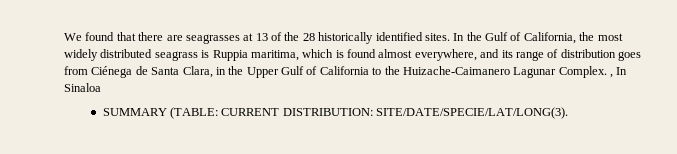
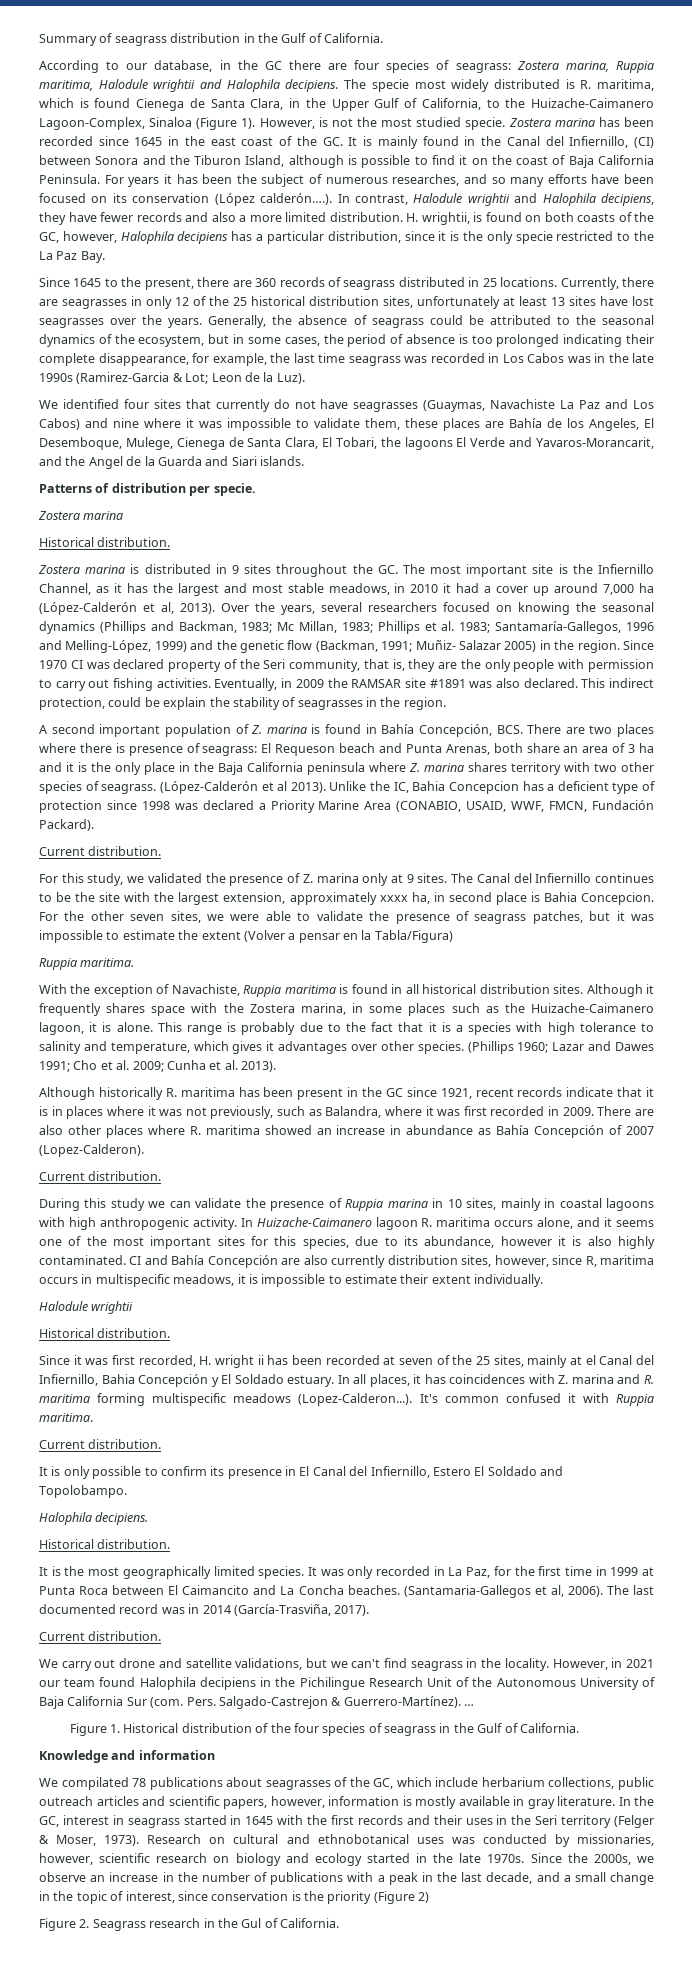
- We found that there are seagrasses at 13 of the 28 historically identified sites. In the Gulf of California, the most widely distributed seagrass is Ruppia maritima, which is found almost everywhere, and its range of distribution goes from Ciénega de Santa Clara, in the Upper Gulf of California to the Huizache-Caimanero Lagunar Complex. , In Sinaloa
- SUMMARY (TABLE: CURRENT DISTRIBUTION: SITE/DATE/SPECIE/LAT/LONG(3).
+ Summary of seagrass distribution in the Gulf of California.
+ According to our database, in the GC there are four species of seagrass: Zostera marina, Ruppia maritima, Halodule wrightii and Halophila decipiens. The specie most widely distributed is R. maritima, which is found Cienega de Santa Clara, in the Upper Gulf of California, to the Huizache-Caimanero Lagoon-Complex, Sinaloa (Figure 1). However, is not the most studied specie. Zostera marina has been recorded since 1645 in the east coast of the GC. It is mainly found in the Canal del Infiernillo, (CI) between Sonora and the Tiburon Island, although is possible to find it on the coast of Baja California Peninsula. For years it has been the subject of numerous researches, and so many efforts have been focused on its conservation (López calderón….). In contrast, Halodule wrightii and Halophila decipiens, they have fewer records and also a more limited distribution. H. wrightii, is found on both coasts of the GC, however, Halophila decipiens has a particular distribution, since it is the only specie restricted to the La Paz Bay.
+ Since 1645 to the present, there are 360 records of seagrass distributed in 25 locations. Currently, there are seagrasses in only 12 of the 25 historical distribution sites, unfortunately at least 13 sites have lost seagrasses over the years. Generally, the absence of seagrass could be attributed to the seasonal dynamics of the ecosystem, but in some cases, the period of absence is too prolonged indicating their complete disappearance, for example, the last time seagrass was recorded in Los Cabos was in the late 1990s (Ramirez-Garcia & Lot; Leon de la Luz).
+ We identified four sites that currently do not have seagrasses (Guaymas, Navachiste La Paz and Los Cabos) and nine where it was impossible to validate them, these places are Bahía de los Angeles, El Desemboque, Mulege, Cienega de Santa Clara, El Tobari, the lagoons El Verde and Yavaros-Morancarit, and the Angel de la Guarda and Siari islands.
+ Patterns of distribution per specie.
+ Zostera marina
+ Historical distribution.
+ Zostera marina is distributed in 9 sites throughout the GC. The most important site is the Infiernillo Channel, as it has the largest and most stable meadows, in 2010 it had a cover up around 7,000 ha (López-Calderón et al, 2013). Over the years, several researchers focused on knowing the seasonal dynamics (Phillips and Backman, 1983; Mc Millan, 1983; Phillips et al. 1983; Santamaría-Gallegos, 1996 and Melling-López, 1999) and the genetic flow (Backman, 1991; Muñiz- Salazar 2005) in the region. Since 1970 CI was declared property of the Seri community, that is, they are the only people with permission to carry out fishing activities. Eventually, in 2009 the RAMSAR site #1891 was also declared. This indirect protection, could be explain the stability of seagrasses in the region.
+ A second important population of Z. marina is found in Bahía Concepción, BCS. There are two places where there is presence of seagrass: El Requeson beach and Punta Arenas, both share an area of 3 ha and it is the only place in the Baja California peninsula where Z. marina shares territory with two other species of seagrass. (López-Calderón et al 2013). Unlike the IC, Bahia Concepcion has a deficient type of protection since 1998 was declared a Priority Marine Area (CONABIO, USAID, WWF, FMCN, Fundación Packard).
+ Current distribution.
+ For this study, we validated the presence of Z. marina only at 9 sites. The Canal del Infiernillo continues to be the site with the largest extension, approximately xxxx ha, in second place is Bahia Concepcion. For the other seven sites, we were able to validate the presence of seagrass patches, but it was impossible to estimate the extent (Volver a pensar en la Tabla/Figura)
+ Ruppia maritima.
+ With the exception of Navachiste, Ruppia maritima is found in all historical distribution sites. Although it frequently shares space with the Zostera marina, in some places such as the Huizache-Caimanero lagoon, it is alone. This range is probably due to the fact that it is a species with high tolerance to salinity and temperature, which gives it advantages over other species. (Phillips 1960; Lazar and Dawes 1991; Cho et al. 2009; Cunha et al. 2013).
+ Although historically R. maritima has been present in the GC since 1921, recent records indicate that it is in places where it was not previously, such as Balandra, where it was first recorded in 2009. There are also other places where R. maritima showed an increase in abundance as Bahía Concepción of 2007 (Lopez-Calderon).
+ Current distribution.
+ During this study we can validate the presence of Ruppia marina in 10 sites, mainly in coastal lagoons with high anthropogenic activity. In Huizache-Caimanero lagoon R. maritima occurs alone, and it seems one of the most important sites for this species, due to its abundance, however it is also highly contaminated. CI and Bahía Concepción are also currently distribution sites, however, since R, maritima occurs in multispecific meadows, it is impossible to estimate their extent individually.
+ Halodule wrightii
+ Historical distribution.
+ Since it was first recorded, H. wright ii has been recorded at seven of the 25 sites, mainly at el Canal del Infiernillo, Bahia Concepción y El Soldado estuary. In all places, it has coincidences with Z. marina and R. maritima forming multispecific meadows (Lopez-Calderon...). It's common confused it with Ruppia maritima.
+ Current distribution.
+ It is only possible to confirm its presence in El Canal del Infiernillo, Estero El Soldado and Topolobampo.
+ Halophila decipiens.
+ Historical distribution.
+ It is the most geographically limited species. It was only recorded in La Paz, for the first time in 1999 at Punta Roca between El Caimancito and La Concha beaches. (Santamaria-Gallegos et al, 2006). The last documented record was in 2014 (García-Trasviña, 2017).
+ Current distribution.
+ We carry out drone and satellite validations, but we can't find seagrass in the locality. However, in 2021 our team found Halophila decipiens in the Pichilingue Research Unit of the Autonomous University of Baja California Sur (com. Pers. Salgado-Castrejon & Guerrero-Martínez). …
+ Figure 1. Historical distribution of the four species of seagrass in the Gulf of California.
+ Knowledge and information
+ We compilated 78 publications about seagrasses of the GC, which include herbarium collections, public outreach articles and scientific papers, however, information is mostly available in gray literature. In the GC, interest in seagrass started in 1645 with the first records and their uses in the Seri territory (Felger & Moser, 1973). Research on cultural and ethnobotanical uses was conducted by missionaries, however, scientific research on biology and ecology started in the late 1970s. Since the 2000s, we observe an increase in the number of publications with a peak in the last decade, and a small change in the topic of interest, since conservation is the priority (Figure 2)
+ Figure 2. Seagrass research in the Gul of California.

